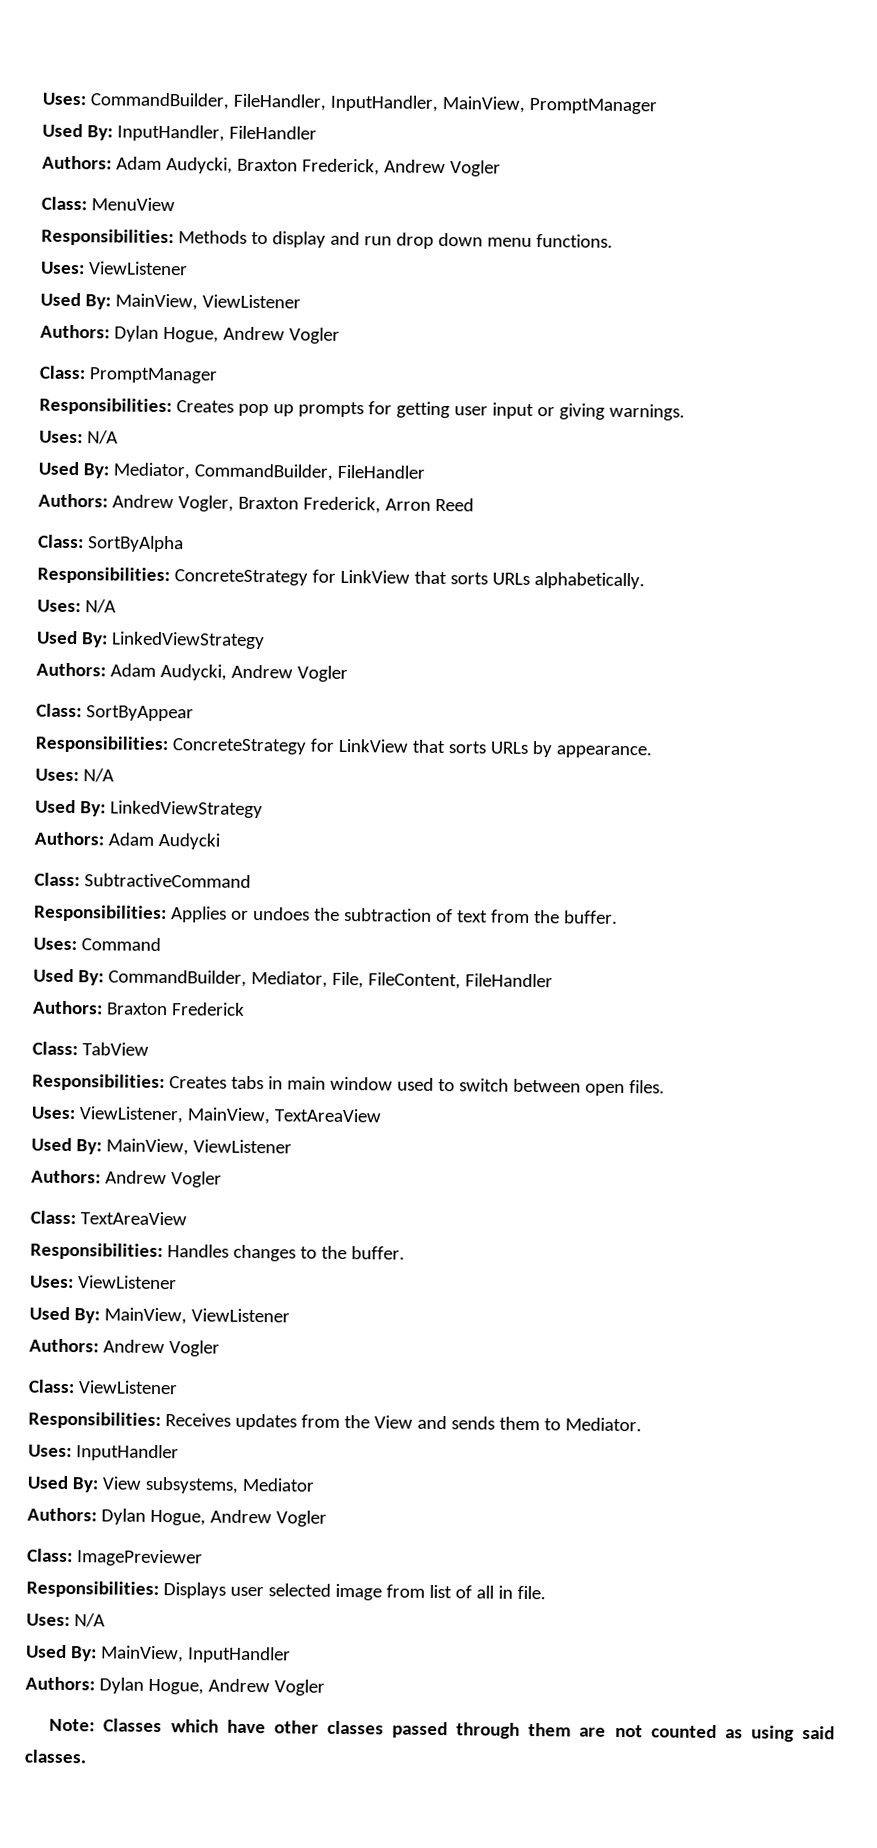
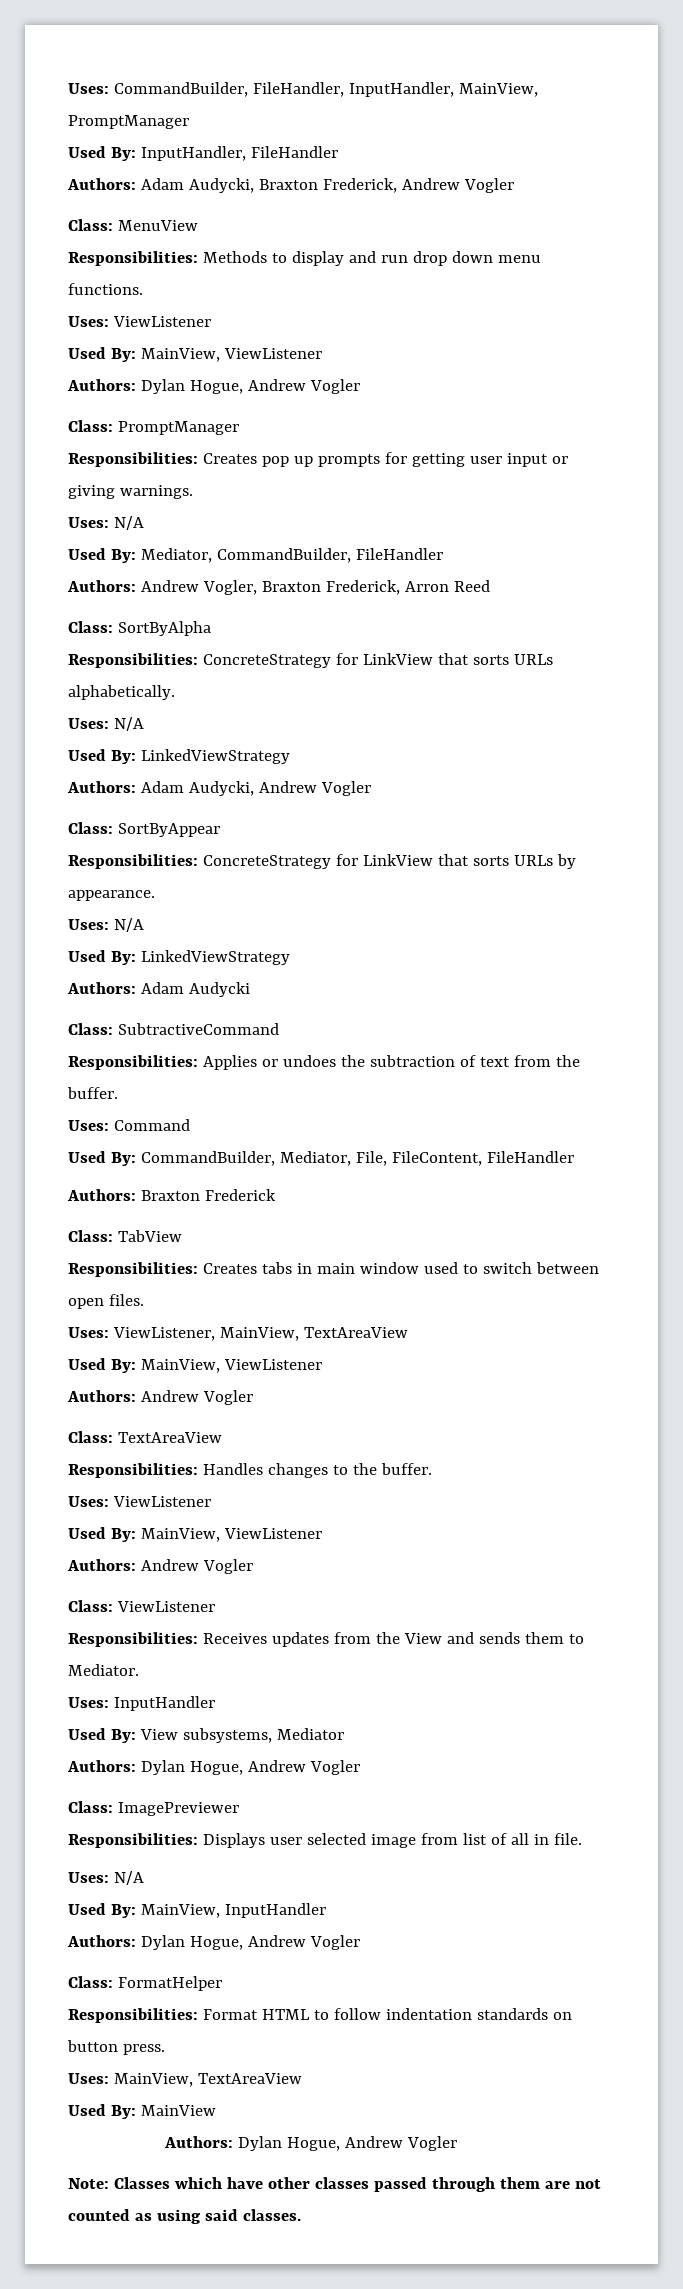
+ Class: FormatHelper
+ Responsibilities: Format HTML to follow indentation standards on button press.
+ Uses: MainView, TextAreaView
+ Used By: MainView
+ Authors: Dylan Hogue, Andrew Vogler

